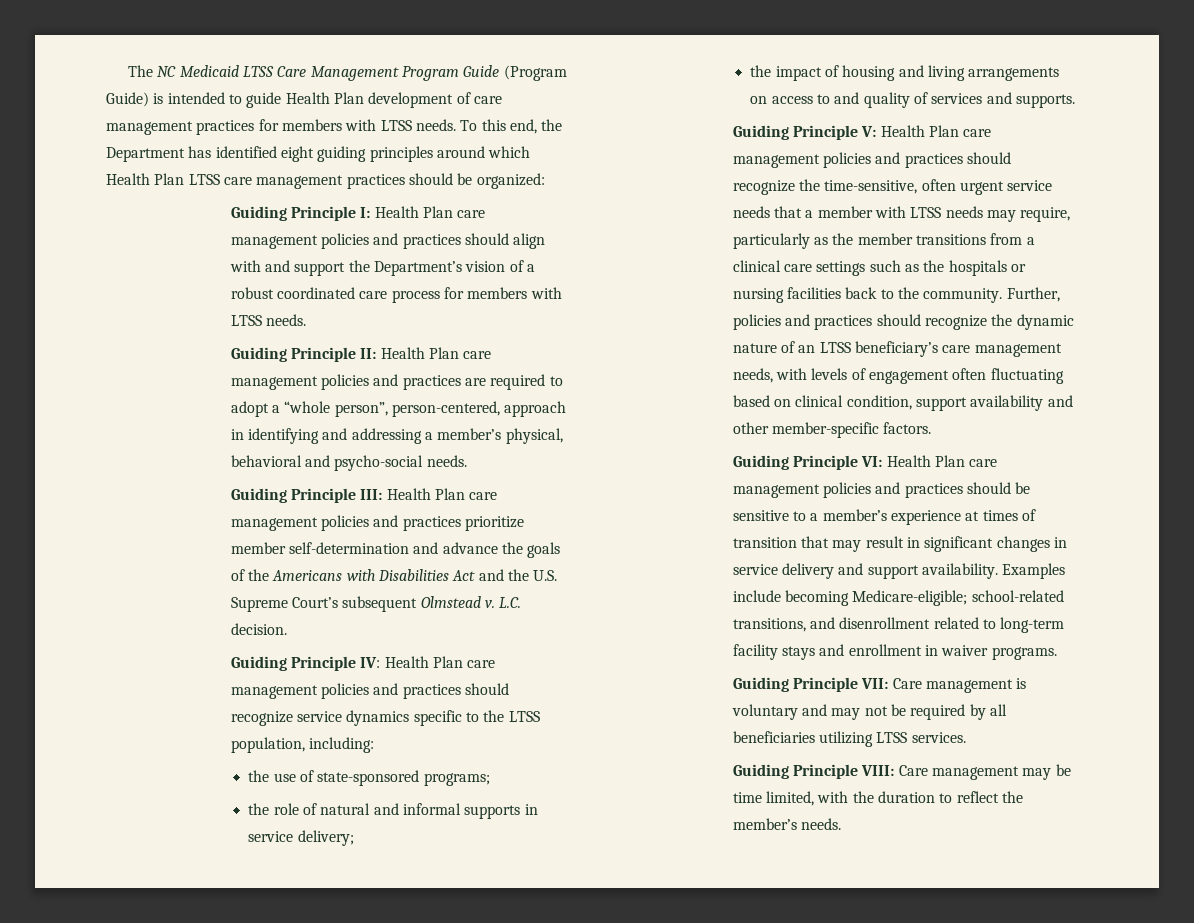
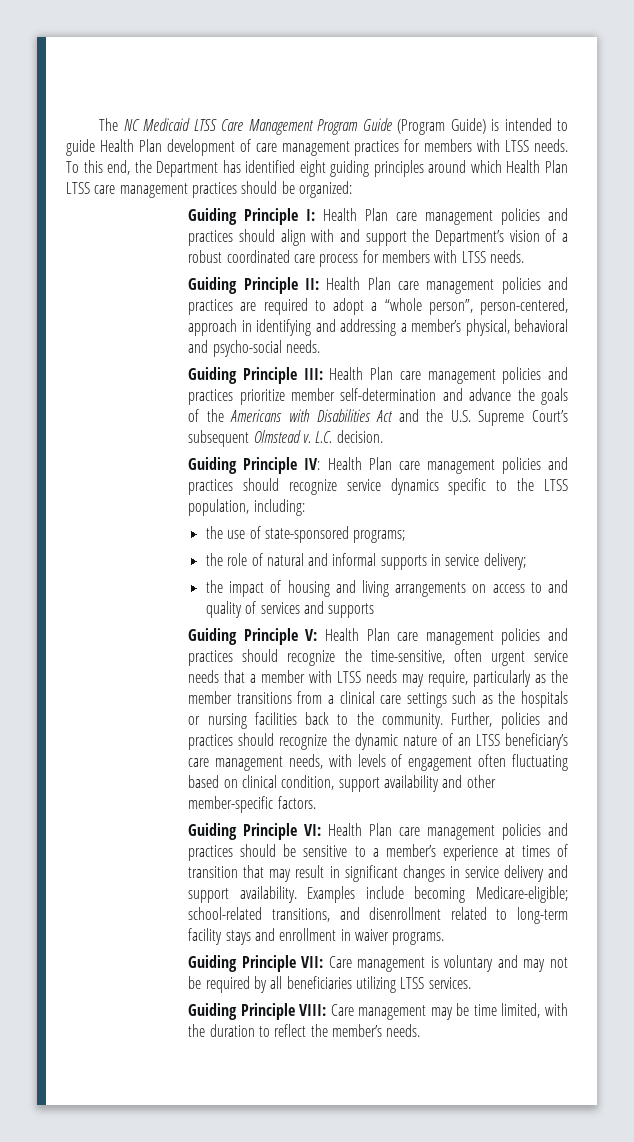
- the impact of housing and living arrangements on access to and quality of services and supports.
+ the impact of housing and living arrangements on access to and quality of services and supports

